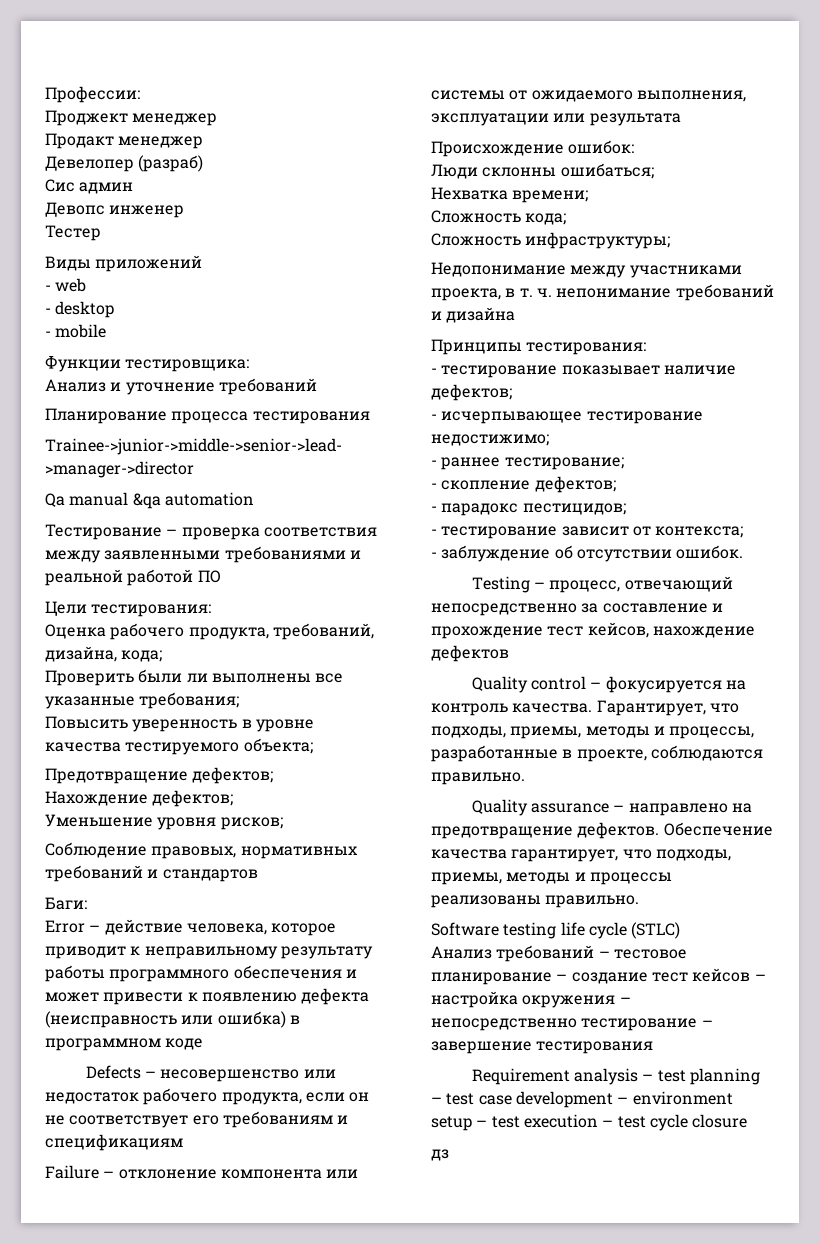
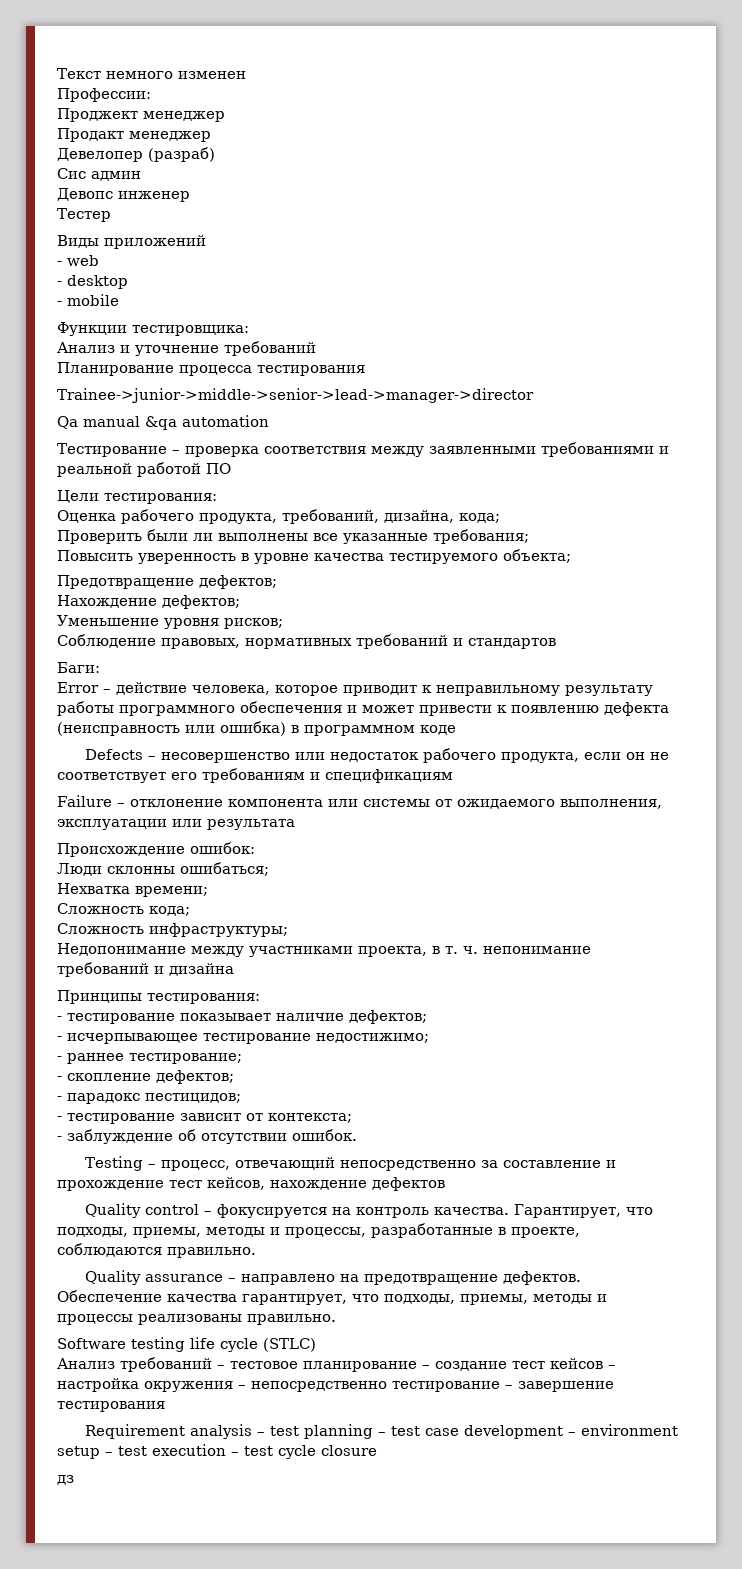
+ Текст немного изменен

